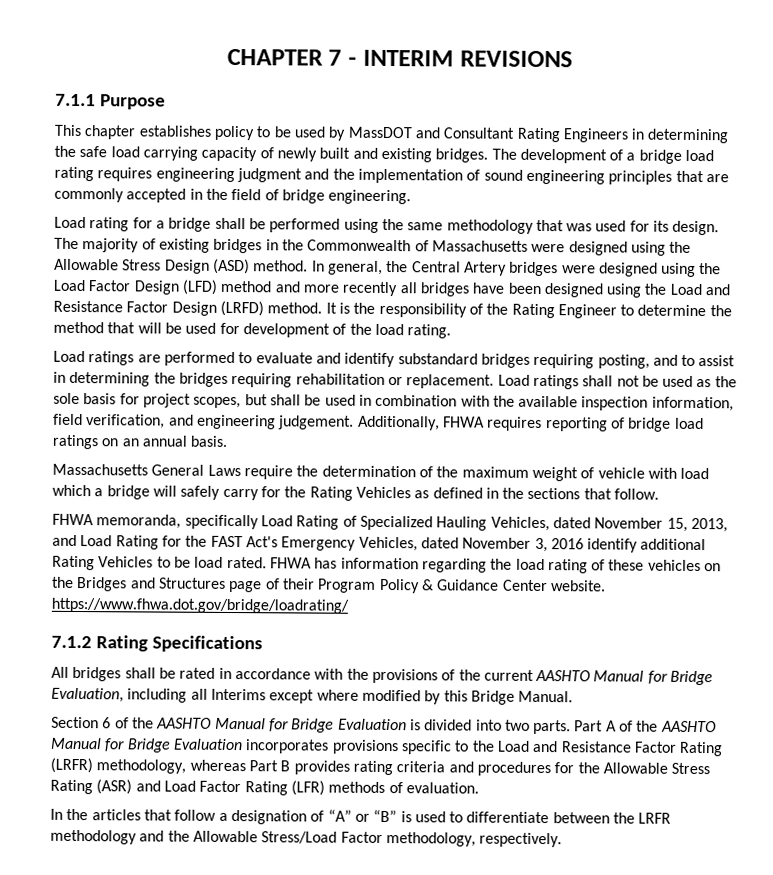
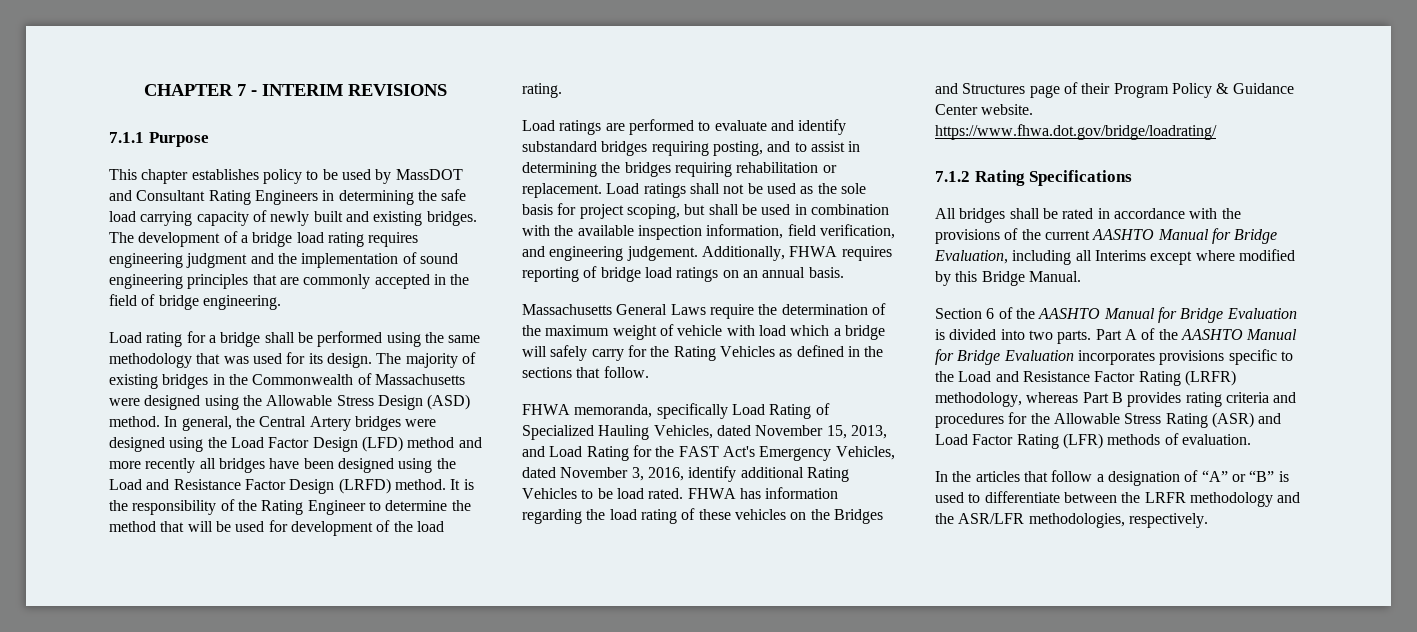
- Load ratings shall not be used as the sole basis for project scopes, but shall be used in combination with the available inspection information, field verification, and engineering judgement.
+ Load ratings shall not be used as the sole basis for project scoping, but shall be used in combination with the available inspection information, field verification, and engineering judgement.
- FHWA memoranda, specifically Load Rating of Specialized Hauling Vehicles, dated November 15, 2013, and Load Rating for the FAST Act's Emergency Vehicles, dated November 3, 2016 identify additional Rating Vehicles to be load rated.
+ FHWA memoranda, specifically Load Rating of Specialized Hauling Vehicles, dated November 15, 2013, and Load Rating for the FAST Act's Emergency Vehicles, dated November 3, 2016, identify additional Rating Vehicles to be load rated.
- In the articles that follow a designation of “A” or “B” is used to differentiate between the LRFR methodology and the Allowable Stress/Load Factor methodology, respectively.
+ In the articles that follow a designation of “A” or “B” is used to differentiate between the LRFR methodology and the ASR/LFR methodologies, respectively.

